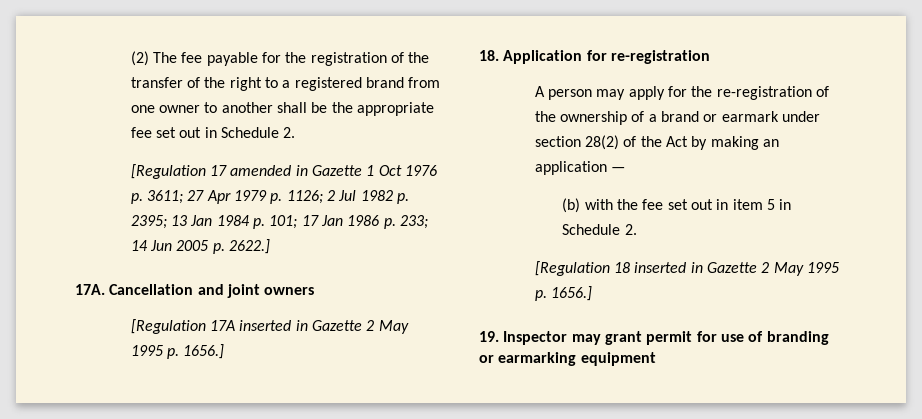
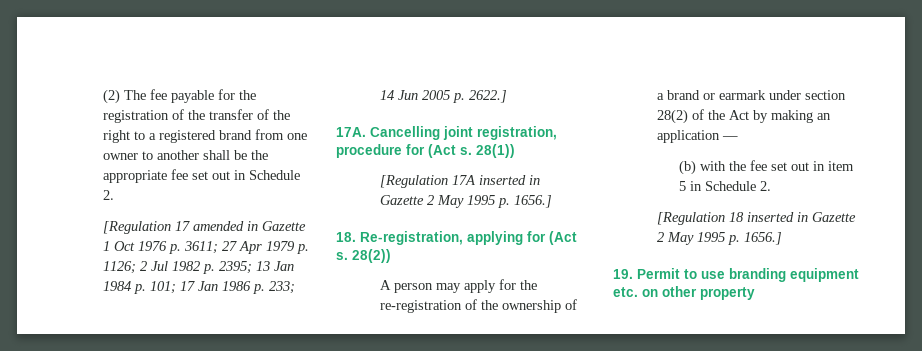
- Cancellation and joint owners
+ Cancelling joint registration, procedure for (Act s. 28(1))
- 18. Application for re-registration
+ 18. Re-registration, applying for (Act s. 28(2))
- 19. Inspector may grant permit for use of branding or earmarking equipment
+ 19. Permit to use branding equipment etc. on other property

